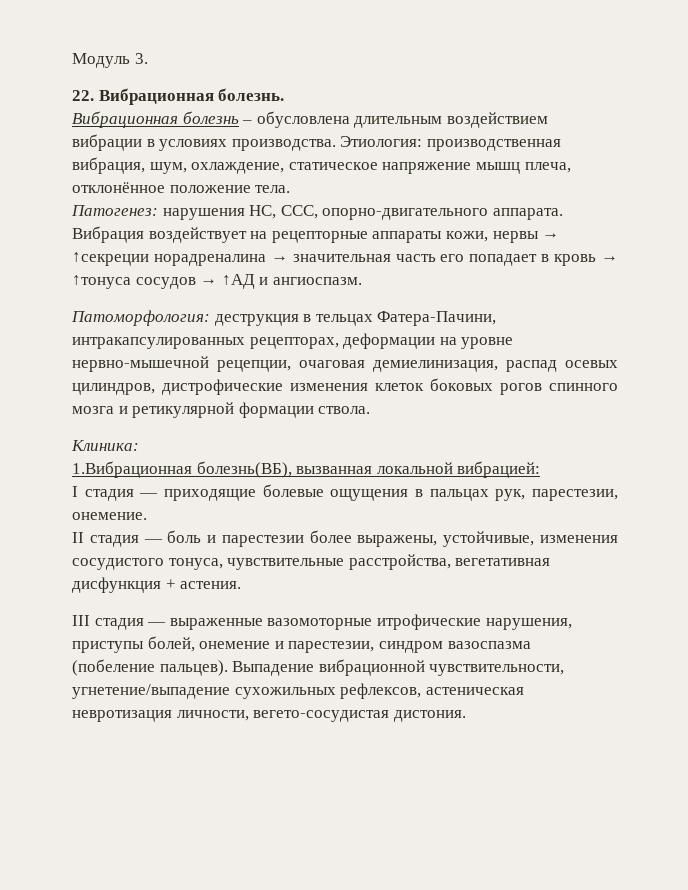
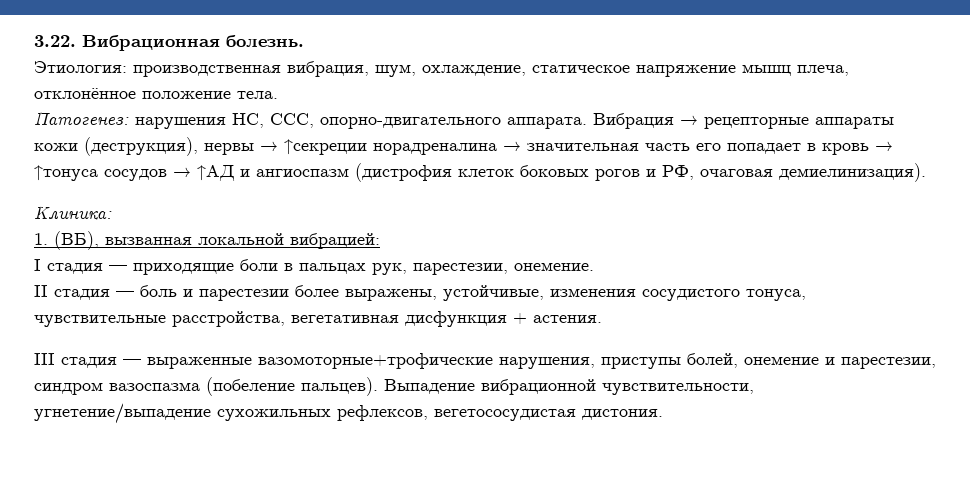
- Модуль 3.
- 22. Вибрационная болезнь.
+ 3.22. Вибрационная болезнь.
- Вибрационная болезнь – обусловлена длительным воздействием вибрации в условиях производства.
- Вибрация воздействует на рецепторные аппараты кожи, нервы → ↑секреции норадреналина → значительная часть его попадает в кровь → ↑тонуса сосудов → ↑АД и ангиоспазм.
- Патоморфология: деструкция в тельцах Фатера-Пачини, интракапсулированных рецепторах, деформации на уровне нервно-мышечной рецепции, очаговая демиелинизация, распад осевых цилиндров, дистрофические изменения клеток боковых рогов спинного мозга и ретикулярной формации ствола.
+ Вибрация → рецепторные аппараты кожи (деструкция), нервы → ↑секреции норадреналина → значительная часть его попадает в кровь → ↑тонуса сосудов → ↑АД и ангиоспазм (дистрофия клеток боковых рогов и РФ, очаговая демиелинизация).
- 1.Вибрационная болезнь(ВБ), вызванная локальной вибрацией:
+ 1. (ВБ), вызванная локальной вибрацией:
- Ι стадия — приходящие болевые ощущения в пальцах рук, парестезии, онемение.
+ Ι стадия — приходящие боли в пальцах рук, парестезии, онемение.
- ΙΙΙ стадия — выраженные вазомоторные итрофические нарушения, приступы болей, онемение и парестезии, синдром вазоспазма (побеление пальцев).
+ ΙΙΙ стадия — выраженные вазомоторные+трофические нарушения, приступы болей, онемение и парестезии, синдром вазоспазма (побеление пальцев).
- Выпадение вибрационной чувствительности, угнетение/выпадение сухожильных рефлексов, астеническая невротизация личности, вегето-сосудистая дистония.
+ Выпадение вибрационной чувствительности, угнетение/выпадение сухожильных рефлексов, вегетососудистая дистония.

